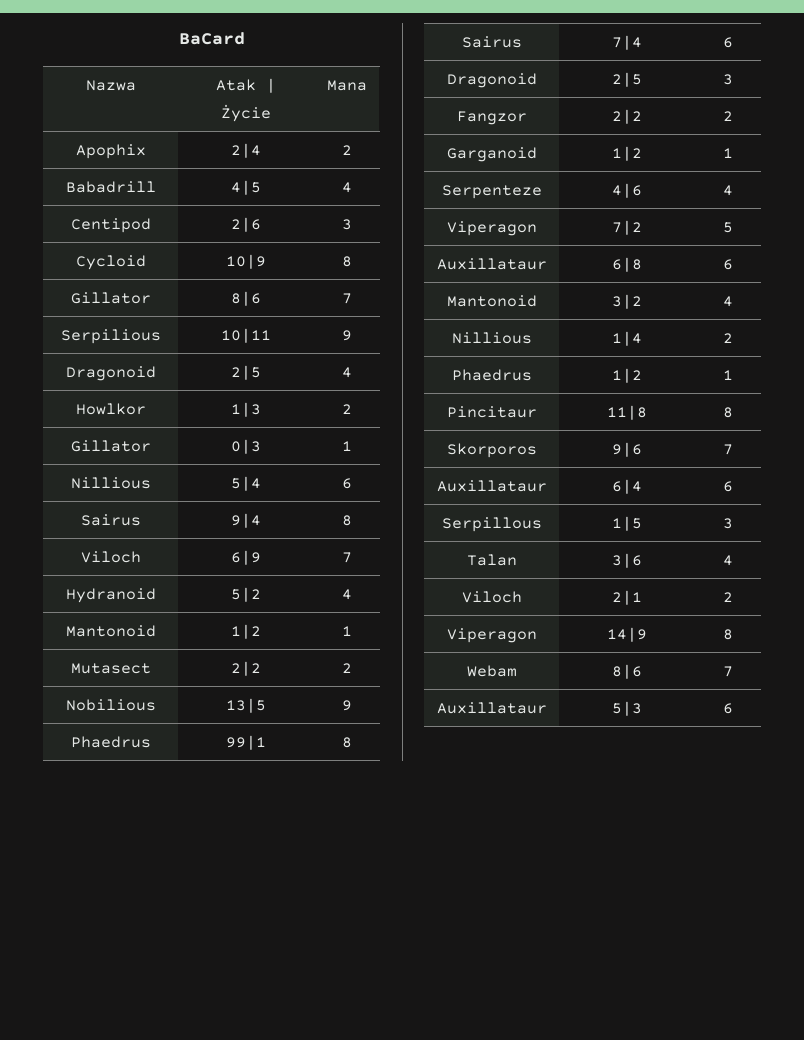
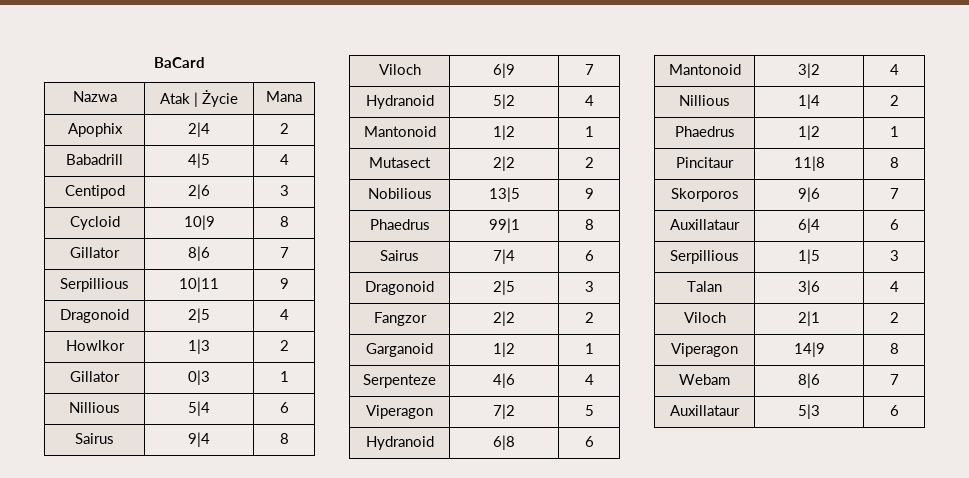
- Serpilious | 10|11 | 9
+ Serpillious | 10|11 | 9
- Auxillataur | 6|8 | 6
+ Hydranoid | 6|8 | 6
- Serpillous | 1|5 | 3
+ Serpillious | 1|5 | 3

